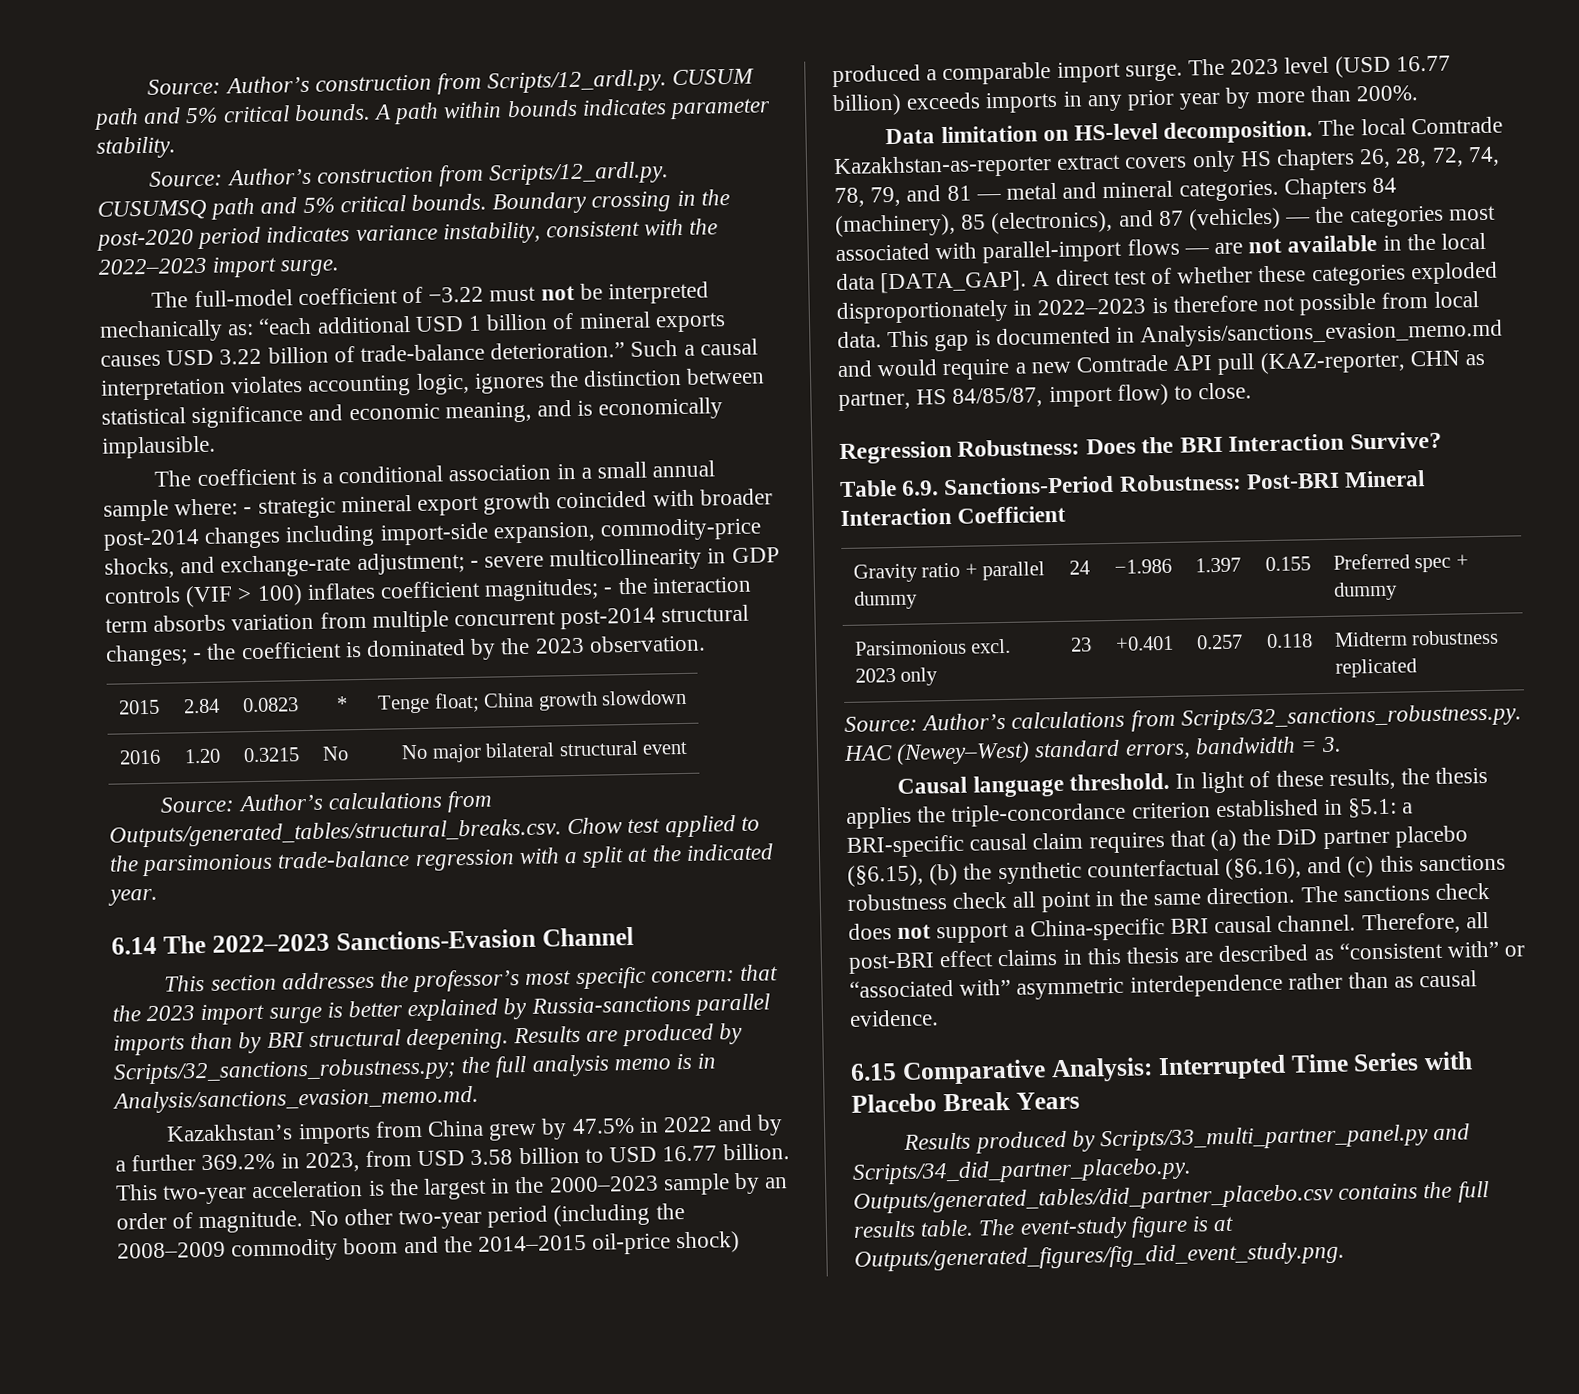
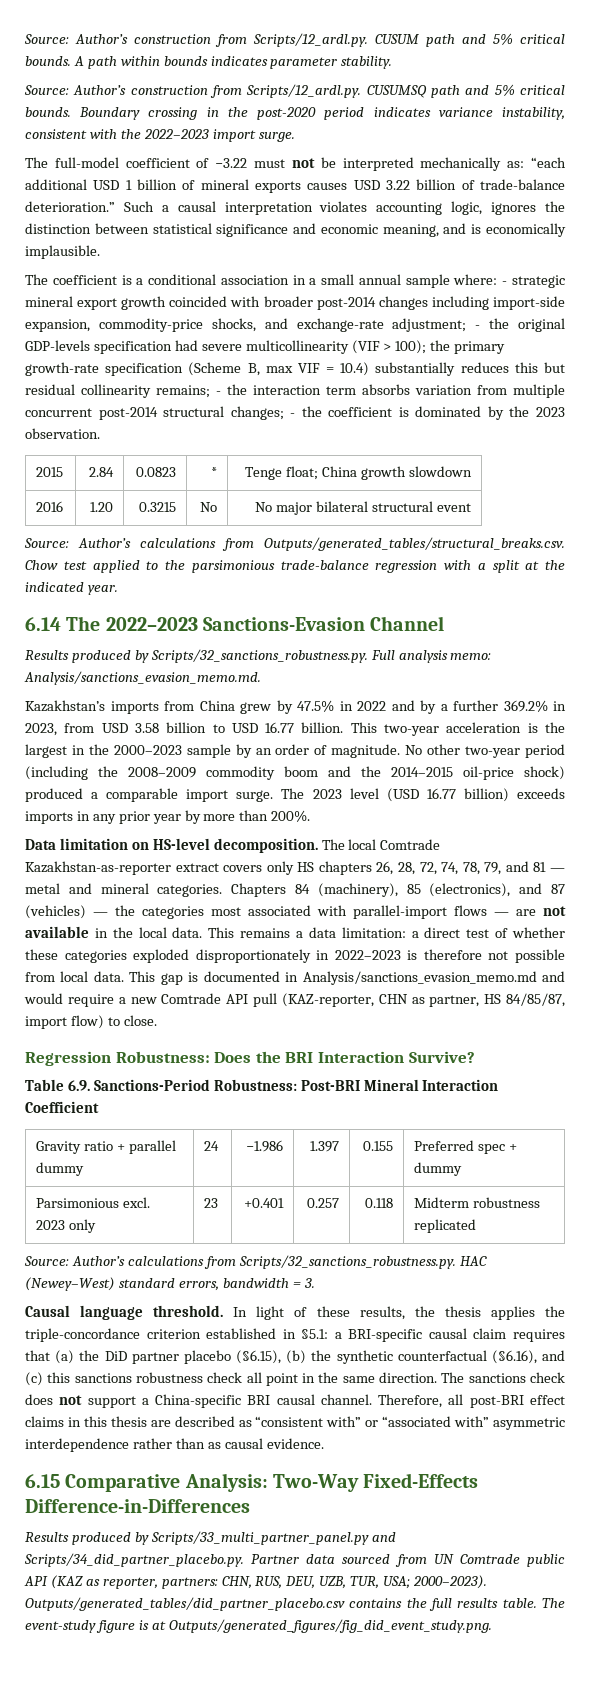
- The coefficient is a conditional association in a small annual sample where: - strategic mineral export growth coincided with broader post-2014 changes including import-side expansion, commodity-price shocks, and exchange-rate adjustment; - severe multicollinearity in GDP controls (VIF > 100) inflates coefficient magnitudes; - the interaction term absorbs variation from multiple concurrent post-2014 structural changes; - the coefficient is dominated by the 2023 observation.
+ The coefficient is a conditional association in a small annual sample where: - strategic mineral export growth coincided with broader post-2014 changes including import-side expansion, commodity-price shocks, and exchange-rate adjustment; - the original GDP-levels specification had severe multicollinearity (VIF > 100); the primary growth-rate specification (Scheme B, max VIF = 10.4) substantially reduces this but residual collinearity remains; - the interaction term absorbs variation from multiple concurrent post-2014 structural changes; - the coefficient is dominated by the 2023 observation.
- This section addresses the professor’s most specific concern: that the 2023 import surge is better explained by Russia-sanctions parallel imports than by BRI structural deepening. Results are produced by Scripts/32_sanctions_robustness.py; the full analysis memo is in Analysis/sanctions_evasion_memo.md.
+ Results produced by Scripts/32_sanctions_robustness.py. Full analysis memo: Analysis/sanctions_evasion_memo.md.
- Chapters 84 (machinery), 85 (electronics), and 87 (vehicles) — the categories most associated with parallel-import flows — are not available in the local data [DATA_GAP]. A direct test of whether these categories exploded disproportionately in 2022–2023 is therefore not possible from local data.
+ Chapters 84 (machinery), 85 (electronics), and 87 (vehicles) — the categories most associated with parallel-import flows — are not available in the local data. This remains a data limitation: a direct test of whether these categories exploded disproportionately in 2022–2023 is therefore not possible from local data.
- 6.15 Comparative Analysis: Interrupted Time Series with Placebo Break Years
+ 6.15 Comparative Analysis: Two-Way Fixed-Effects Difference-in-Differences
- Results produced by Scripts/33_multi_partner_panel.py and Scripts/34_did_partner_placebo.py. Outputs/generated_tables/did_partner_placebo.csv contains the full results table.
+ Results produced by Scripts/33_multi_partner_panel.py and Scripts/34_did_partner_placebo.py. Partner data sourced from UN Comtrade public API (KAZ as reporter, partners: CHN, RUS, DEU, UZB, TUR, USA; 2000–2023). Outputs/generated_tables/did_partner_placebo.csv contains the full results table.

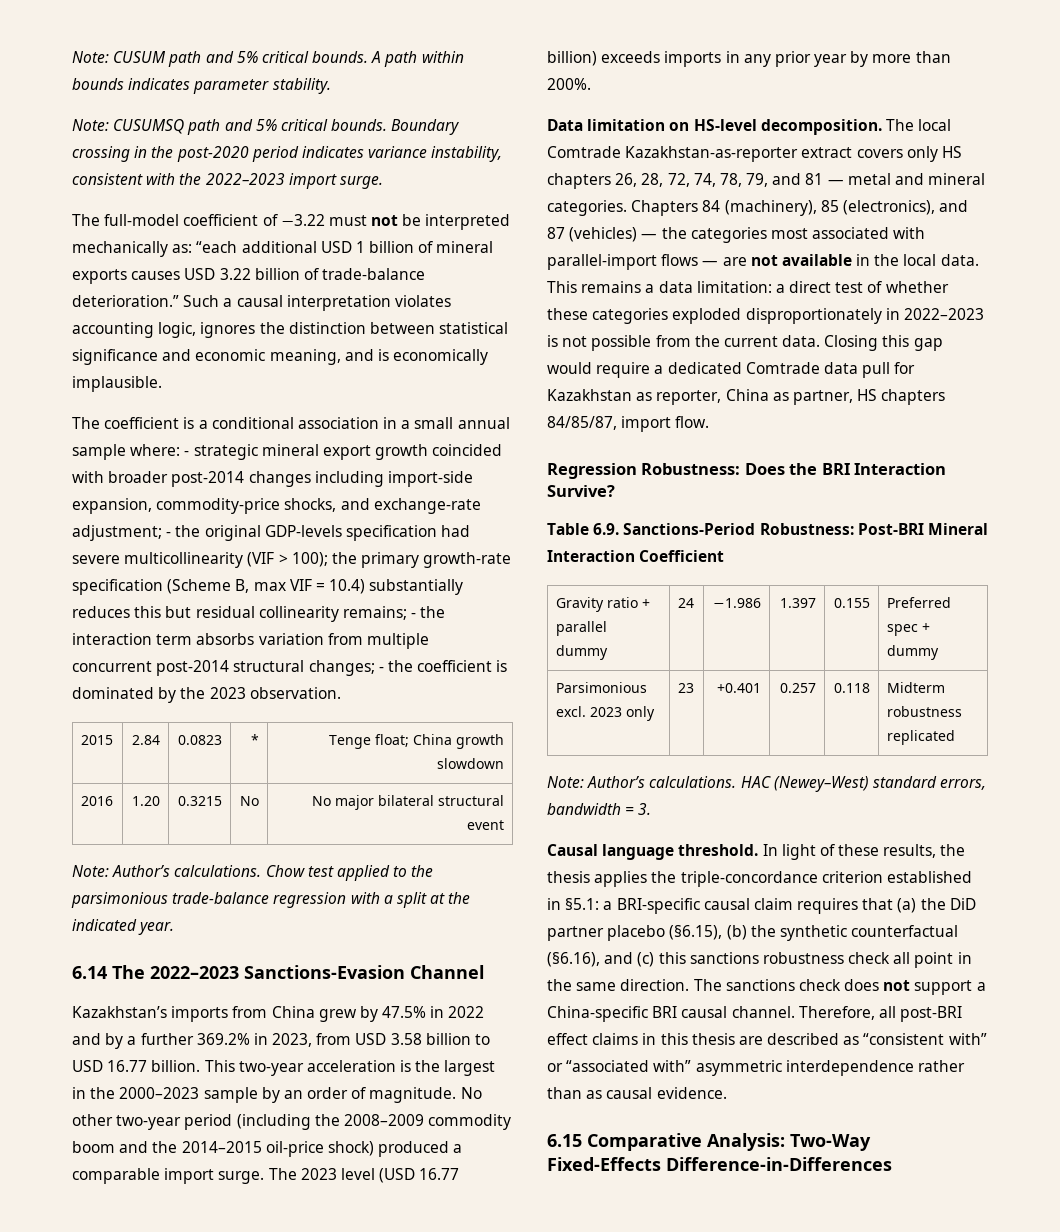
- Source: Author’s construction from Scripts/12_ardl.py. CUSUM path and 5% critical bounds.
+ Note: CUSUM path and 5% critical bounds.
- Source: Author’s construction from Scripts/12_ardl.py. CUSUMSQ path and 5% critical bounds.
+ Note: CUSUMSQ path and 5% critical bounds.
- Source: Author’s calculations from Outputs/generated_tables/structural_breaks.csv. Chow test applied to the parsimonious trade-balance regression with a split at the indicated year.
+ Note: Author’s calculations. Chow test applied to the parsimonious trade-balance regression with a split at the indicated year.
- Results produced by Scripts/32_sanctions_robustness.py. Full analysis memo: Analysis/sanctions_evasion_memo.md.
- This remains a data limitation: a direct test of whether these categories exploded disproportionately in 2022–2023 is therefore not possible from local data. This gap is documented in Analysis/sanctions_evasion_memo.md and would require a new Comtrade API pull (KAZ-reporter, CHN as partner, HS 84/85/87, import flow) to close.
+ This remains a data limitation: a direct test of whether these categories exploded disproportionately in 2022–2023 is not possible from the current data. Closing this gap would require a dedicated Comtrade data pull for Kazakhstan as reporter, China as partner, HS chapters 84/85/87, import flow.
- Source: Author’s calculations from Scripts/32_sanctions_robustness.py. HAC (Newey–West) standard errors, bandwidth = 3.
+ Note: Author’s calculations. HAC (Newey–West) standard errors, bandwidth = 3.
- Results produced by Scripts/33_multi_partner_panel.py and Scripts/34_did_partner_placebo.py. Partner data sourced from UN Comtrade public API (KAZ as reporter, partners: CHN, RUS, DEU, UZB, TUR, USA; 2000–2023). Outputs/generated_tables/did_partner_placebo.csv contains the full results table. The event-study figure is at Outputs/generated_figures/fig_did_event_study.png.

